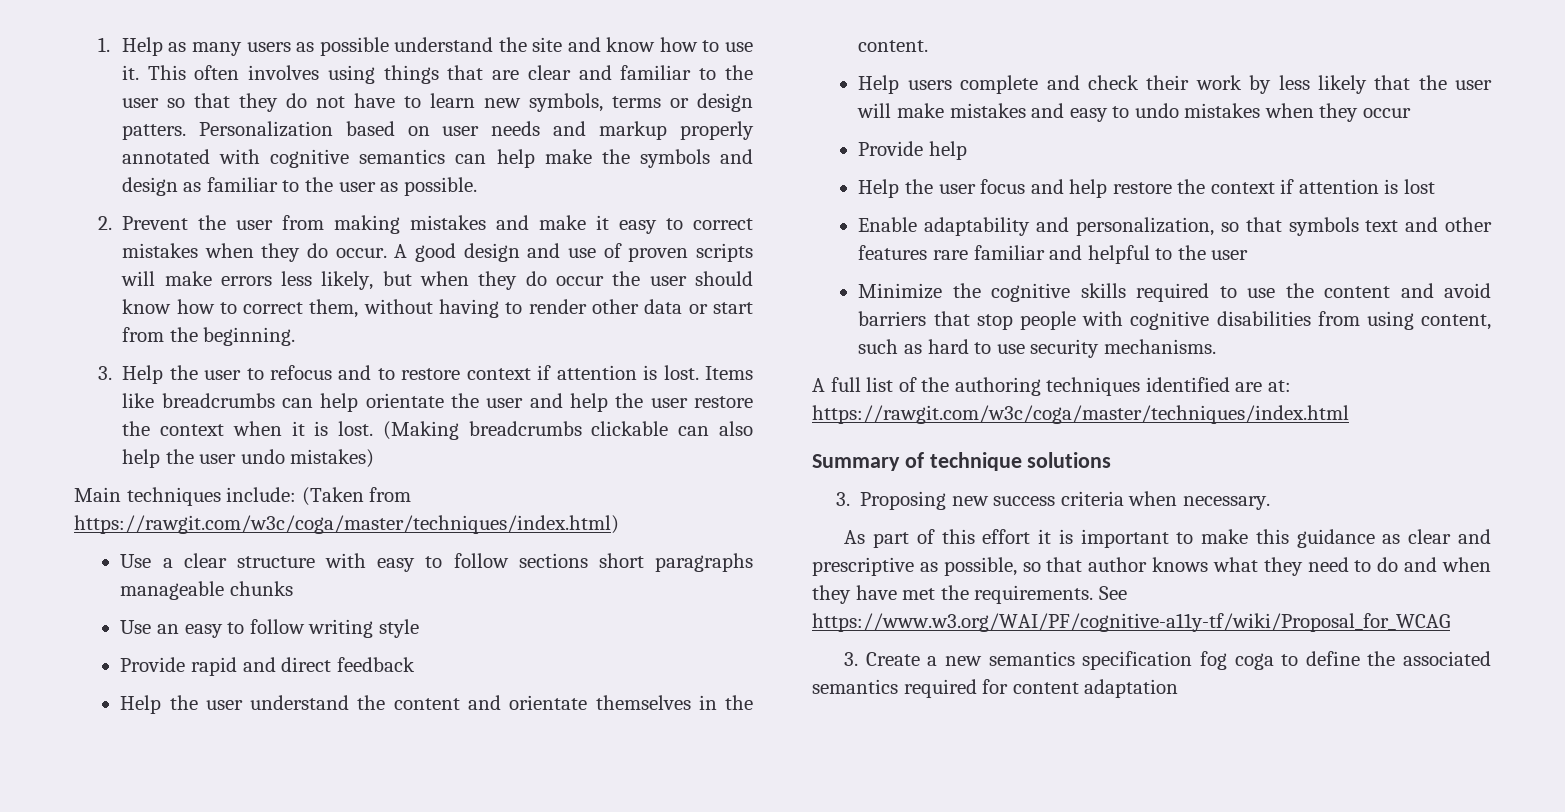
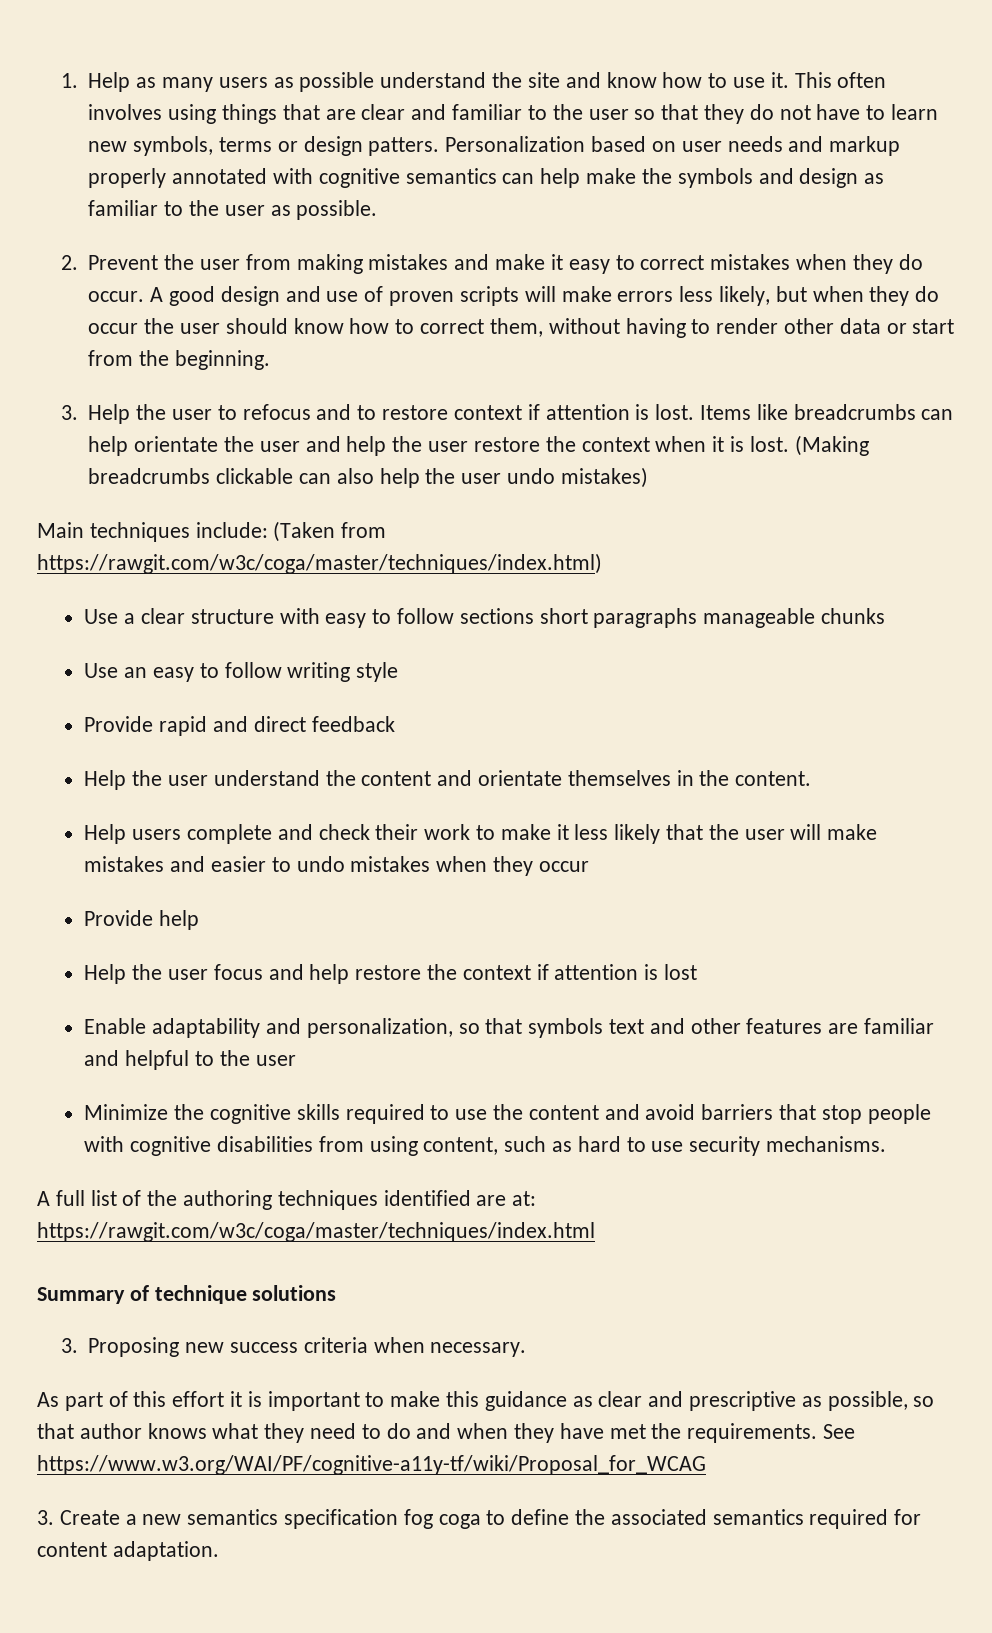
- Help users complete and check their work by less likely that the user will make mistakes and easy to undo mistakes when they occur
+ Help users complete and check their work to make it less likely that the user will make mistakes and easier to undo mistakes when they occur
- Enable adaptability and personalization, so that symbols text and other features rare familiar and helpful to the user
+ Enable adaptability and personalization, so that symbols text and other features are familiar and helpful to the user
- 3. Create a new semantics specification fog coga to define the associated semantics required for content adaptation
+ 3. Create a new semantics specification fog coga to define the associated semantics required for content adaptation.

